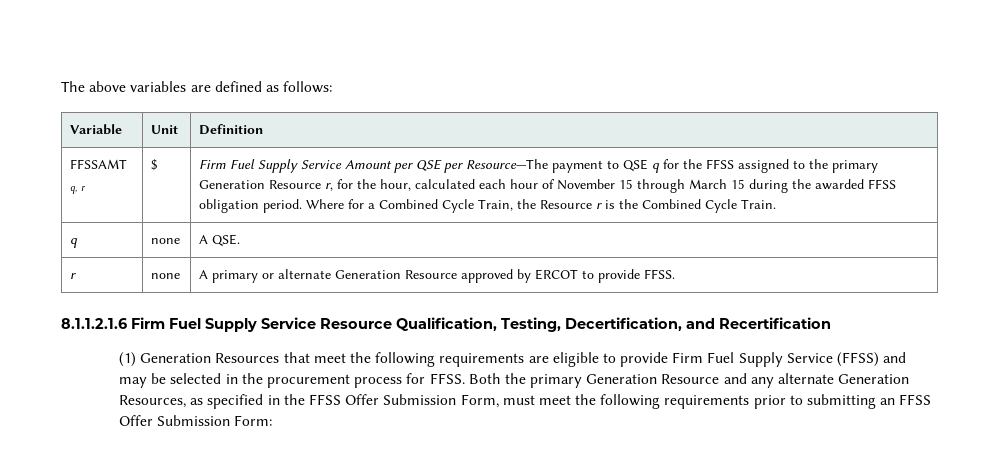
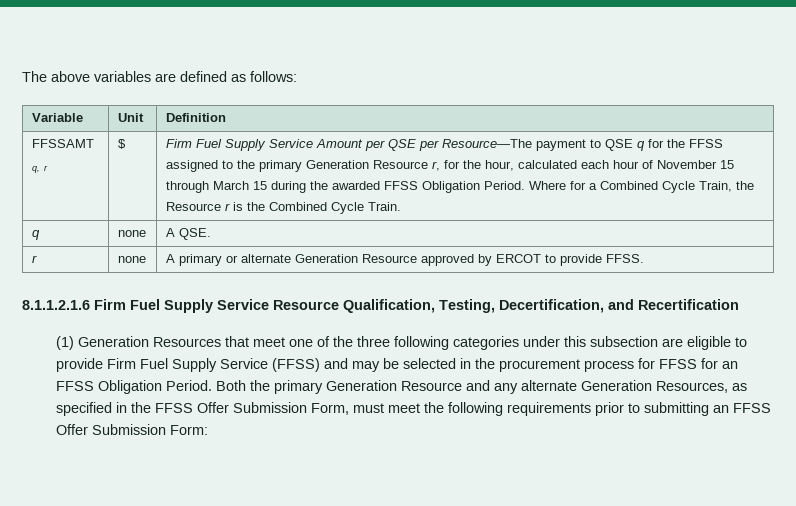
- Firm Fuel Supply Service Amount per QSE per Resource—The payment to QSE q for the FFSS assigned to the primary Generation Resource r, for the hour, calculated each hour of November 15 through March 15 during the awarded FFSS obligation period.
+ Firm Fuel Supply Service Amount per QSE per Resource—The payment to QSE q for the FFSS assigned to the primary Generation Resource r, for the hour, calculated each hour of November 15 through March 15 during the awarded FFSS Obligation Period.
- (1) Generation Resources that meet the following requirements are eligible to provide Firm Fuel Supply Service (FFSS) and may be selected in the procurement process for FFSS.
+ (1) Generation Resources that meet one of the three following categories under this subsection are eligible to provide Firm Fuel Supply Service (FFSS) and may be selected in the procurement process for FFSS for an FFSS Obligation Period.

